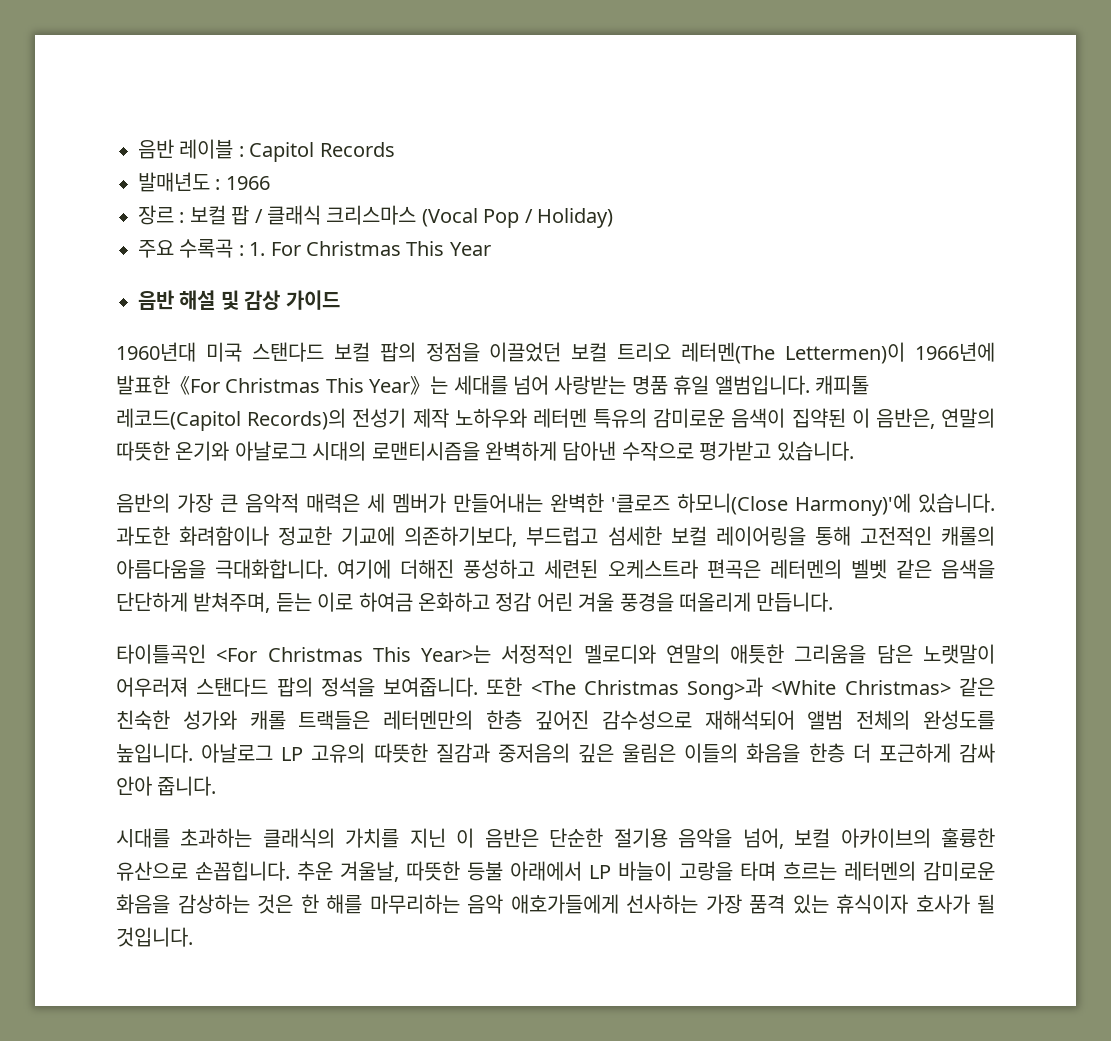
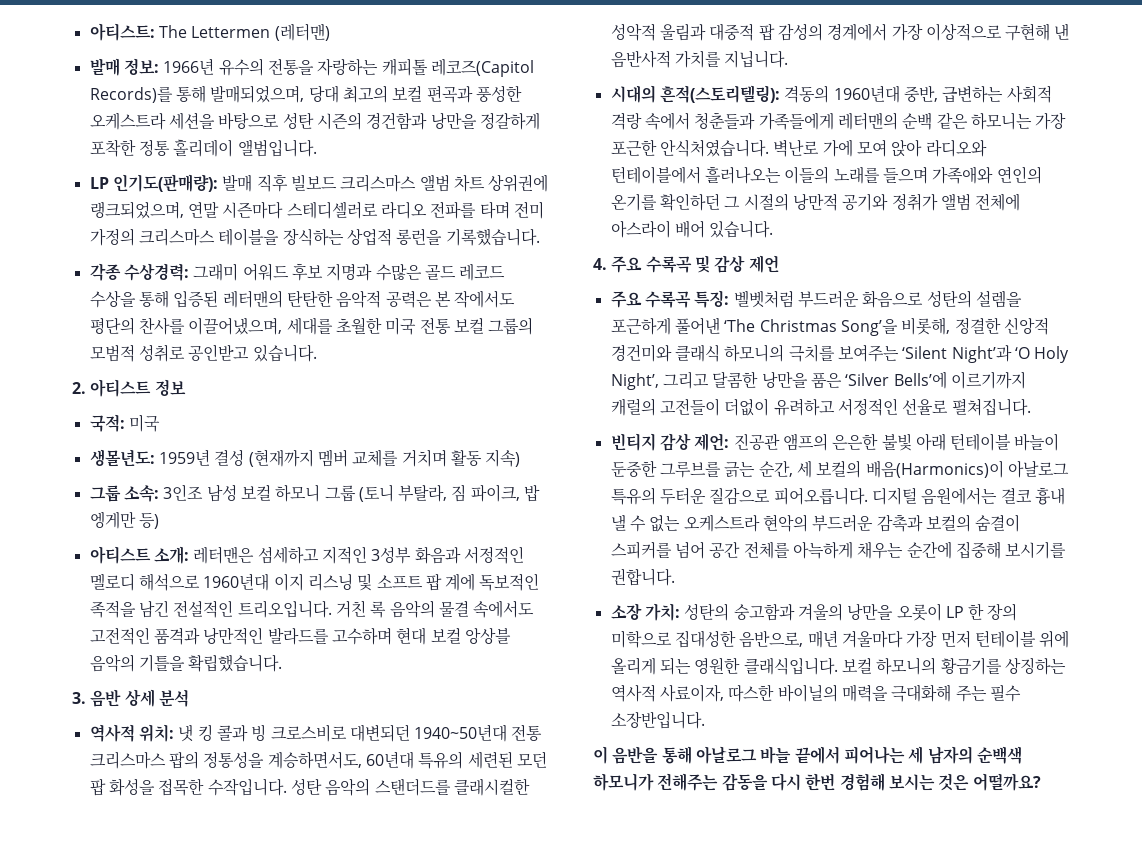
- 음반 레이블 : Capitol Records
- 발매년도 : 1966
- 장르 : 보컬 팝 / 클래식 크리스마스 (Vocal Pop / Holiday)
- 주요 수록곡 : 1. For Christmas This Year
- 음반 해설 및 감상 가이드
- 1960년대 미국 스탠다드 보컬 팝의 정점을 이끌었던 보컬 트리오 레터멘(The Lettermen)이 1966년에 발표한《For Christmas This Year》는 세대를 넘어 사랑받는 명품 휴일 앨범입니다. 캐피톨 레코드(Capitol Records)의 전성기 제작 노하우와 레터멘 특유의 감미로운 음색이 집약된 이 음반은, 연말의 따뜻한 온기와 아날로그 시대의 로맨티시즘을 완벽하게 담아낸 수작으로 평가받고 있습니다.
- 음반의 가장 큰 음악적 매력은 세 멤버가 만들어내는 완벽한 '클로즈 하모니(Close Harmony)'에 있습니다. 과도한 화려함이나 정교한 기교에 의존하기보다, 부드럽고 섬세한 보컬 레이어링을 통해 고전적인 캐롤의 아름다움을 극대화합니다. 여기에 더해진 풍성하고 세련된 오케스트라 편곡은 레터멘의 벨벳 같은 음색을 단단하게 받쳐주며, 듣는 이로 하여금 온화하고 정감 어린 겨울 풍경을 떠올리게 만듭니다.
- 타이틀곡인 <For Christmas This Year>는 서정적인 멜로디와 연말의 애틋한 그리움을 담은 노랫말이 어우러져 스탠다드 팝의 정석을 보여줍니다. 또한 <The Christmas Song>과 <White Christmas> 같은 친숙한 성가와 캐롤 트랙들은 레터멘만의 한층 깊어진 감수성으로 재해석되어 앨범 전체의 완성도를 높입니다. 아날로그 LP 고유의 따뜻한 질감과 중저음의 깊은 울림은 이들의 화음을 한층 더 포근하게 감싸 안아 줍니다.
- 시대를 초과하는 클래식의 가치를 지닌 이 음반은 단순한 절기용 음악을 넘어, 보컬 아카이브의 훌륭한 유산으로 손꼽힙니다. 추운 겨울날, 따뜻한 등불 아래에서 LP 바늘이 고랑을 타며 흐르는 레터멘의 감미로운 화음을 감상하는 것은 한 해를 마무리하는 음악 애호가들에게 선사하는 가장 품격 있는 휴식이자 호사가 될 것입니다.
+ 아티스트: The Lettermen (레터맨)
+ 발매 정보: 1966년 유수의 전통을 자랑하는 캐피톨 레코즈(Capitol Records)를 통해 발매되었으며, 당대 최고의 보컬 편곡과 풍성한 오케스트라 세션을 바탕으로 성탄 시즌의 경건함과 낭만을 정갈하게 포착한 정통 홀리데이 앨범입니다.
+ LP 인기도(판매량): 발매 직후 빌보드 크리스마스 앨범 차트 상위권에 랭크되었으며, 연말 시즌마다 스테디셀러로 라디오 전파를 타며 전미 가정의 크리스마스 테이블을 장식하는 상업적 롱런을 기록했습니다.
+ 각종 수상경력: 그래미 어워드 후보 지명과 수많은 골드 레코드 수상을 통해 입증된 레터맨의 탄탄한 음악적 공력은 본 작에서도 평단의 찬사를 이끌어냈으며, 세대를 초월한 미국 전통 보컬 그룹의 모범적 성취로 공인받고 있습니다.
+ 2. 아티스트 정보
+ 국적: 미국
+ 생몰년도: 1959년 결성 (현재까지 멤버 교체를 거치며 활동 지속)
+ 그룹 소속: 3인조 남성 보컬 하모니 그룹 (토니 부탈라, 짐 파이크, 밥 엥게만 등)
+ 아티스트 소개: 레터맨은 섬세하고 지적인 3성부 화음과 서정적인 멜로디 해석으로 1960년대 이지 리스닝 및 소프트 팝 계에 독보적인 족적을 남긴 전설적인 트리오입니다. 거친 록 음악의 물결 속에서도 고전적인 품격과 낭만적인 발라드를 고수하며 현대 보컬 앙상블 음악의 기틀을 확립했습니다.
+ 3. 음반 상세 분석
+ 역사적 위치: 냇 킹 콜과 빙 크로스비로 대변되던 1940~50년대 전통 크리스마스 팝의 정통성을 계승하면서도, 60년대 특유의 세련된 모던 팝 화성을 접목한 수작입니다. 성탄 음악의 스탠더드를 클래시컬한 성악적 울림과 대중적 팝 감성의 경계에서 가장 이상적으로 구현해 낸 음반사적 가치를 지닙니다.
+ 시대의 흔적(스토리텔링): 격동의 1960년대 중반, 급변하는 사회적 격랑 속에서 청춘들과 가족들에게 레터맨의 순백 같은 하모니는 가장 포근한 안식처였습니다. 벽난로 가에 모여 앉아 라디오와 턴테이블에서 흘러나오는 이들의 노래를 들으며 가족애와 연인의 온기를 확인하던 그 시절의 낭만적 공기와 정취가 앨범 전체에 아스라이 배어 있습니다.
+ 4. 주요 수록곡 및 감상 제언
+ 주요 수록곡 특징: 벨벳처럼 부드러운 화음으로 성탄의 설렘을 포근하게 풀어낸 ‘The Christmas Song’을 비롯해, 정결한 신앙적 경건미와 클래식 하모니의 극치를 보여주는 ‘Silent Night’과 ‘O Holy Night’, 그리고 달콤한 낭만을 품은 ‘Silver Bells’에 이르기까지 캐럴의 고전들이 더없이 유려하고 서정적인 선율로 펼쳐집니다.
+ 빈티지 감상 제언: 진공관 앰프의 은은한 불빛 아래 턴테이블 바늘이 둔중한 그루브를 긁는 순간, 세 보컬의 배음(Harmonics)이 아날로그 특유의 두터운 질감으로 피어오릅니다. 디지털 음원에서는 결코 흉내 낼 수 없는 오케스트라 현악의 부드러운 감촉과 보컬의 숨결이 스피커를 넘어 공간 전체를 아늑하게 채우는 순간에 집중해 보시기를 권합니다.
+ 소장 가치: 성탄의 숭고함과 겨울의 낭만을 오롯이 LP 한 장의 미학으로 집대성한 음반으로, 매년 겨울마다 가장 먼저 턴테이블 위에 올리게 되는 영원한 클래식입니다. 보컬 하모니의 황금기를 상징하는 역사적 사료이자, 따스한 바이닐의 매력을 극대화해 주는 필수 소장반입니다.
+ 이 음반을 통해 아날로그 바늘 끝에서 피어나는 세 남자의 순백색 하모니가 전해주는 감동을 다시 한번 경험해 보시는 것은 어떨까요?

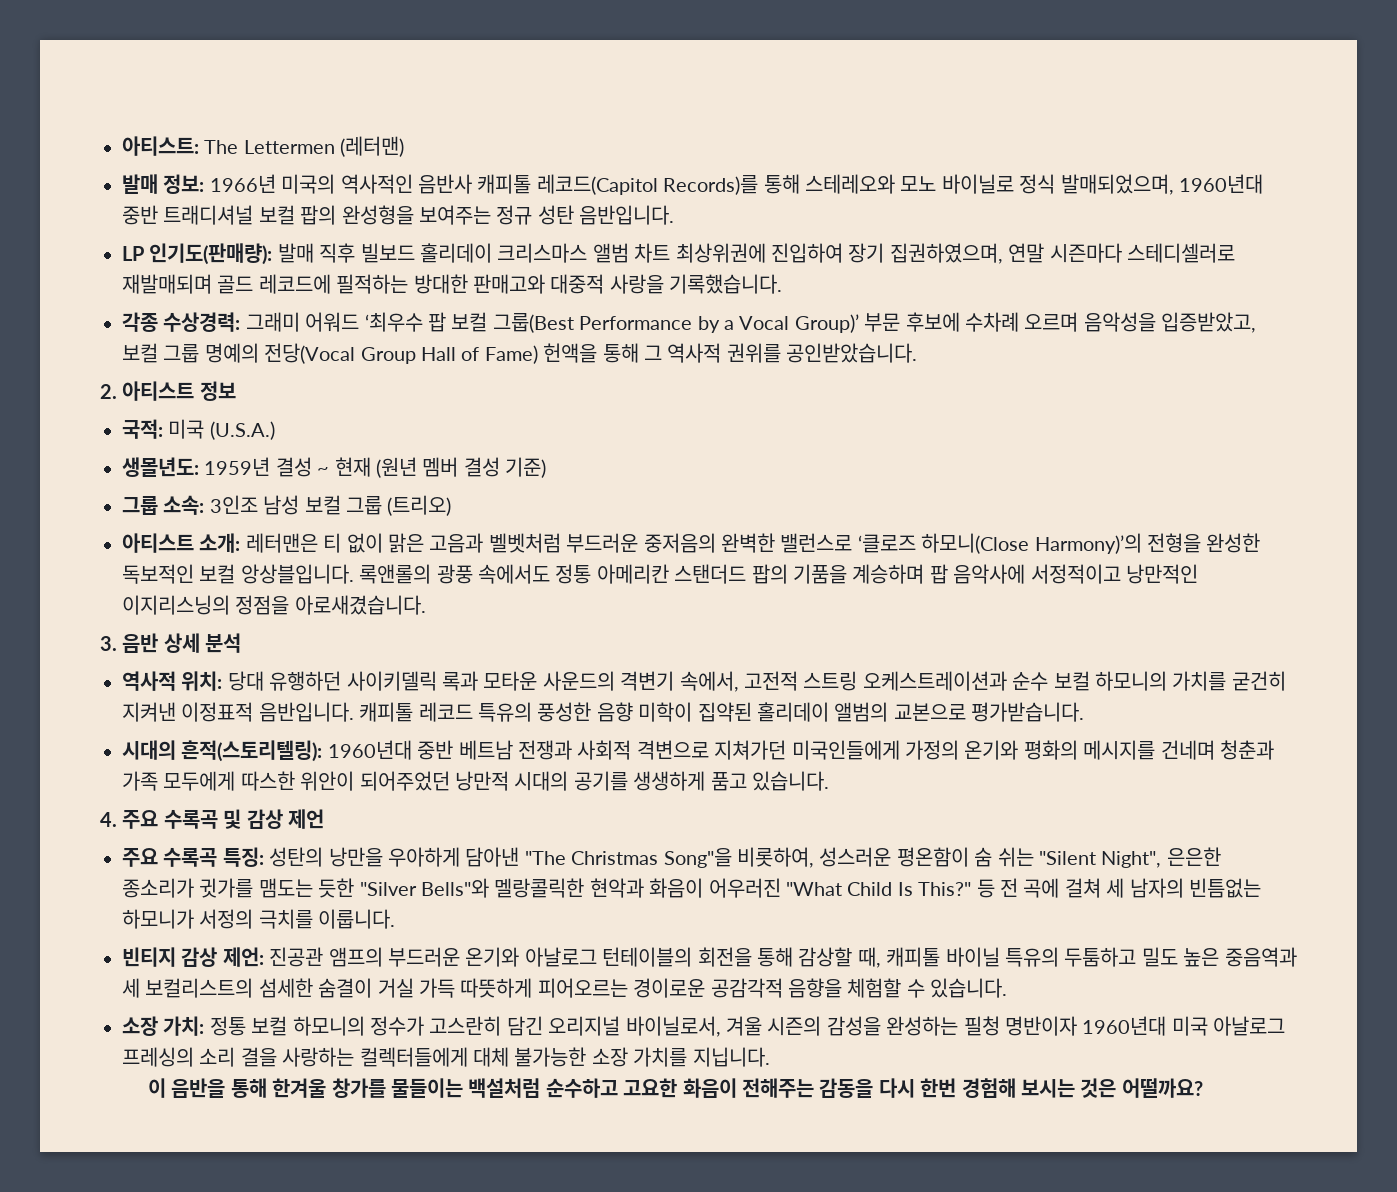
- 발매 정보: 1966년 유수의 전통을 자랑하는 캐피톨 레코즈(Capitol Records)를 통해 발매되었으며, 당대 최고의 보컬 편곡과 풍성한 오케스트라 세션을 바탕으로 성탄 시즌의 경건함과 낭만을 정갈하게 포착한 정통 홀리데이 앨범입니다.
+ 발매 정보: 1966년 미국의 역사적인 음반사 캐피톨 레코드(Capitol Records)를 통해 스테레오와 모노 바이닐로 정식 발매되었으며, 1960년대 중반 트래디셔널 보컬 팝의 완성형을 보여주는 정규 성탄 음반입니다.
- LP 인기도(판매량): 발매 직후 빌보드 크리스마스 앨범 차트 상위권에 랭크되었으며, 연말 시즌마다 스테디셀러로 라디오 전파를 타며 전미 가정의 크리스마스 테이블을 장식하는 상업적 롱런을 기록했습니다.
+ LP 인기도(판매량): 발매 직후 빌보드 홀리데이 크리스마스 앨범 차트 최상위권에 진입하여 장기 집권하였으며, 연말 시즌마다 스테디셀러로 재발매되며 골드 레코드에 필적하는 방대한 판매고와 대중적 사랑을 기록했습니다.
- 각종 수상경력: 그래미 어워드 후보 지명과 수많은 골드 레코드 수상을 통해 입증된 레터맨의 탄탄한 음악적 공력은 본 작에서도 평단의 찬사를 이끌어냈으며, 세대를 초월한 미국 전통 보컬 그룹의 모범적 성취로 공인받고 있습니다.
+ 각종 수상경력: 그래미 어워드 ‘최우수 팝 보컬 그룹(Best Performance by a Vocal Group)’ 부문 후보에 수차례 오르며 음악성을 입증받았고, 보컬 그룹 명예의 전당(Vocal Group Hall of Fame) 헌액을 통해 그 역사적 권위를 공인받았습니다.
- 국적: 미국
+ 국적: 미국 (U.S.A.)
- 생몰년도: 1959년 결성 (현재까지 멤버 교체를 거치며 활동 지속)
+ 생몰년도: 1959년 결성 ~ 현재 (원년 멤버 결성 기준)
- 그룹 소속: 3인조 남성 보컬 하모니 그룹 (토니 부탈라, 짐 파이크, 밥 엥게만 등)
- 아티스트 소개: 레터맨은 섬세하고 지적인 3성부 화음과 서정적인 멜로디 해석으로 1960년대 이지 리스닝 및 소프트 팝 계에 독보적인 족적을 남긴 전설적인 트리오입니다. 거친 록 음악의 물결 속에서도 고전적인 품격과 낭만적인 발라드를 고수하며 현대 보컬 앙상블 음악의 기틀을 확립했습니다.
+ 그룹 소속: 3인조 남성 보컬 그룹 (트리오)
+ 아티스트 소개: 레터맨은 티 없이 맑은 고음과 벨벳처럼 부드러운 중저음의 완벽한 밸런스로 ‘클로즈 하모니(Close Harmony)’의 전형을 완성한 독보적인 보컬 앙상블입니다. 록앤롤의 광풍 속에서도 정통 아메리칸 스탠더드 팝의 기품을 계승하며 팝 음악사에 서정적이고 낭만적인 이지리스닝의 정점을 아로새겼습니다.
- 역사적 위치: 냇 킹 콜과 빙 크로스비로 대변되던 1940~50년대 전통 크리스마스 팝의 정통성을 계승하면서도, 60년대 특유의 세련된 모던 팝 화성을 접목한 수작입니다. 성탄 음악의 스탠더드를 클래시컬한 성악적 울림과 대중적 팝 감성의 경계에서 가장 이상적으로 구현해 낸 음반사적 가치를 지닙니다.
- 시대의 흔적(스토리텔링): 격동의 1960년대 중반, 급변하는 사회적 격랑 속에서 청춘들과 가족들에게 레터맨의 순백 같은 하모니는 가장 포근한 안식처였습니다. 벽난로 가에 모여 앉아 라디오와 턴테이블에서 흘러나오는 이들의 노래를 들으며 가족애와 연인의 온기를 확인하던 그 시절의 낭만적 공기와 정취가 앨범 전체에 아스라이 배어 있습니다.
+ 역사적 위치: 당대 유행하던 사이키델릭 록과 모타운 사운드의 격변기 속에서, 고전적 스트링 오케스트레이션과 순수 보컬 하모니의 가치를 굳건히 지켜낸 이정표적 음반입니다. 캐피톨 레코드 특유의 풍성한 음향 미학이 집약된 홀리데이 앨범의 교본으로 평가받습니다.
+ 시대의 흔적(스토리텔링): 1960년대 중반 베트남 전쟁과 사회적 격변으로 지쳐가던 미국인들에게 가정의 온기와 평화의 메시지를 건네며 청춘과 가족 모두에게 따스한 위안이 되어주었던 낭만적 시대의 공기를 생생하게 품고 있습니다.
- 주요 수록곡 특징: 벨벳처럼 부드러운 화음으로 성탄의 설렘을 포근하게 풀어낸 ‘The Christmas Song’을 비롯해, 정결한 신앙적 경건미와 클래식 하모니의 극치를 보여주는 ‘Silent Night’과 ‘O Holy Night’, 그리고 달콤한 낭만을 품은 ‘Silver Bells’에 이르기까지 캐럴의 고전들이 더없이 유려하고 서정적인 선율로 펼쳐집니다.
+ 주요 수록곡 특징: 성탄의 낭만을 우아하게 담아낸 "The Christmas Song"을 비롯하여, 성스러운 평온함이 숨 쉬는 "Silent Night", 은은한 종소리가 귓가를 맴도는 듯한 "Silver Bells"와 멜랑콜릭한 현악과 화음이 어우러진 "What Child Is This?" 등 전 곡에 걸쳐 세 남자의 빈틈없는 하모니가 서정의 극치를 이룹니다.
- 빈티지 감상 제언: 진공관 앰프의 은은한 불빛 아래 턴테이블 바늘이 둔중한 그루브를 긁는 순간, 세 보컬의 배음(Harmonics)이 아날로그 특유의 두터운 질감으로 피어오릅니다. 디지털 음원에서는 결코 흉내 낼 수 없는 오케스트라 현악의 부드러운 감촉과 보컬의 숨결이 스피커를 넘어 공간 전체를 아늑하게 채우는 순간에 집중해 보시기를 권합니다.
- 소장 가치: 성탄의 숭고함과 겨울의 낭만을 오롯이 LP 한 장의 미학으로 집대성한 음반으로, 매년 겨울마다 가장 먼저 턴테이블 위에 올리게 되는 영원한 클래식입니다. 보컬 하모니의 황금기를 상징하는 역사적 사료이자, 따스한 바이닐의 매력을 극대화해 주는 필수 소장반입니다.
- 이 음반을 통해 아날로그 바늘 끝에서 피어나는 세 남자의 순백색 하모니가 전해주는 감동을 다시 한번 경험해 보시는 것은 어떨까요?
+ 빈티지 감상 제언: 진공관 앰프의 부드러운 온기와 아날로그 턴테이블의 회전을 통해 감상할 때, 캐피톨 바이닐 특유의 두툼하고 밀도 높은 중음역과 세 보컬리스트의 섬세한 숨결이 거실 가득 따뜻하게 피어오르는 경이로운 공감각적 음향을 체험할 수 있습니다.
+ 소장 가치: 정통 보컬 하모니의 정수가 고스란히 담긴 오리지널 바이닐로서, 겨울 시즌의 감성을 완성하는 필청 명반이자 1960년대 미국 아날로그 프레싱의 소리 결을 사랑하는 컬렉터들에게 대체 불가능한 소장 가치를 지닙니다.
+ 이 음반을 통해 한겨울 창가를 물들이는 백설처럼 순수하고 고요한 화음이 전해주는 감동을 다시 한번 경험해 보시는 것은 어떨까요?

